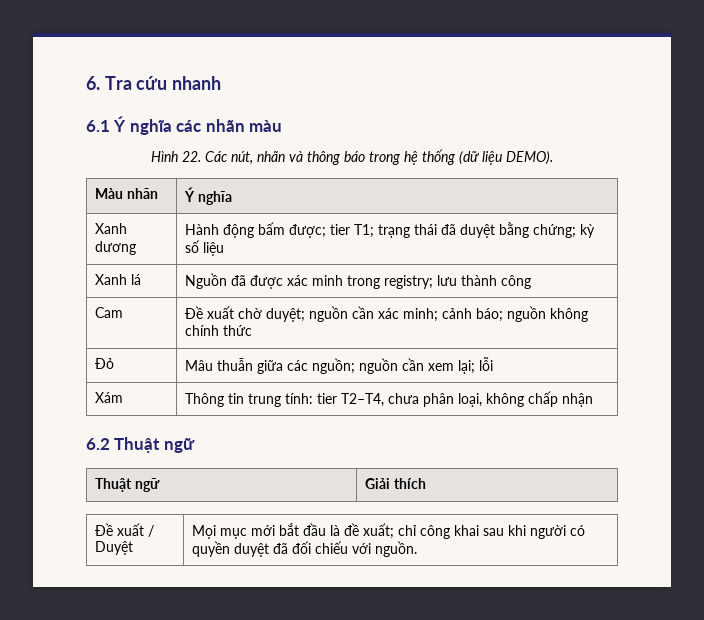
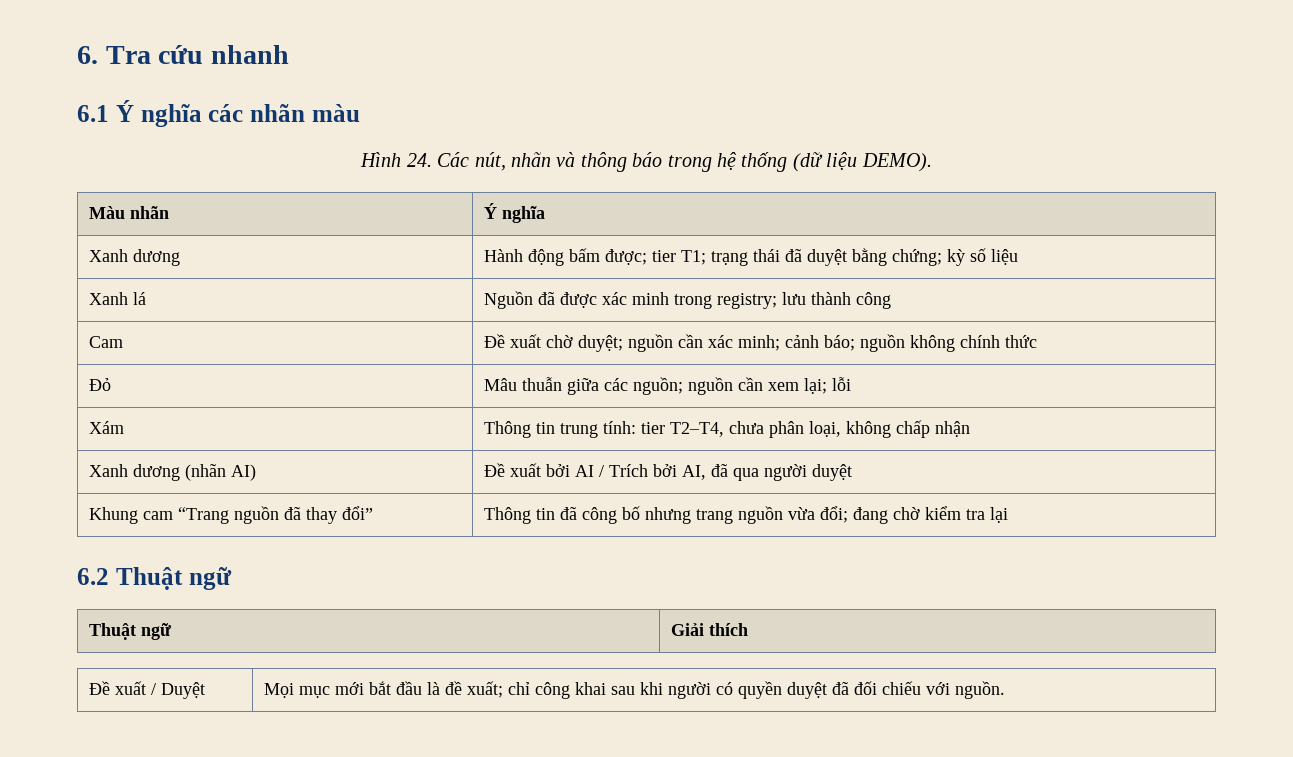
- Hình 22. Các nút, nhãn và thông báo trong hệ thống (dữ liệu DEMO).
+ Hình 24. Các nút, nhãn và thông báo trong hệ thống (dữ liệu DEMO).
+ Xanh dương (nhãn AI) | Đề xuất bởi AI / Trích bởi AI, đã qua người duyệt
+ Khung cam “Trang nguồn đã thay đổi” | Thông tin đã công bố nhưng trang nguồn vừa đổi; đang chờ kiểm tra lại

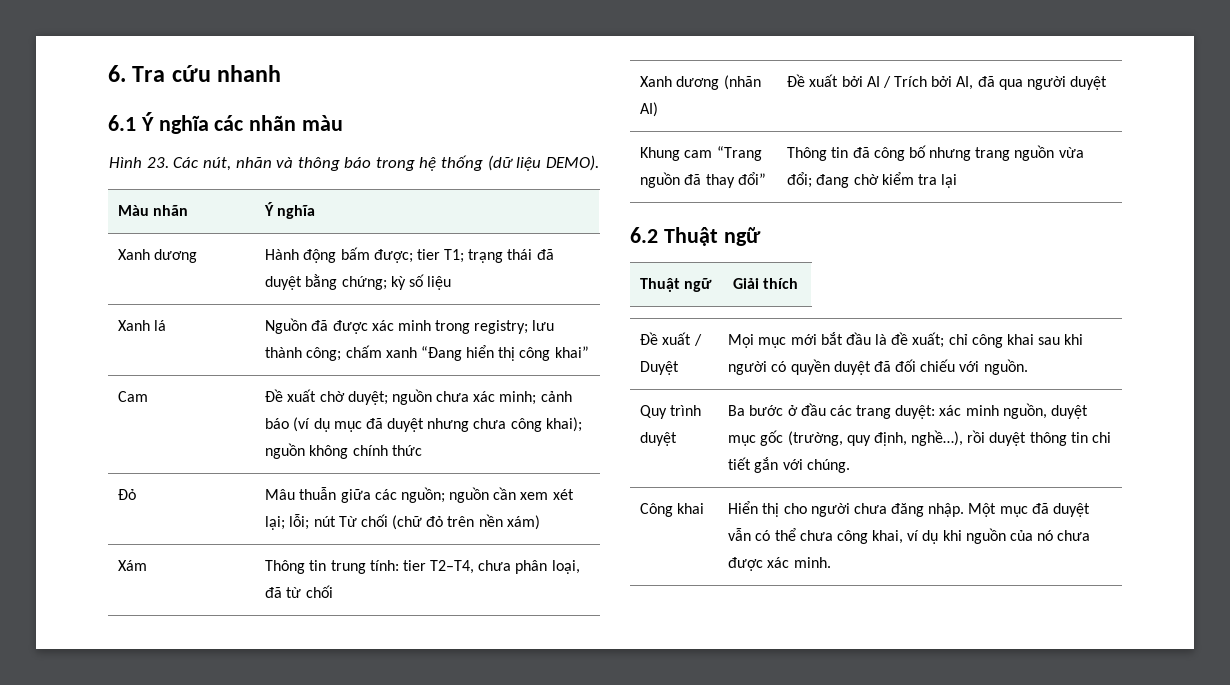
- Hình 24. Các nút, nhãn và thông báo trong hệ thống (dữ liệu DEMO).
+ Hình 23. Các nút, nhãn và thông báo trong hệ thống (dữ liệu DEMO).
- Xanh lá | Nguồn đã được xác minh trong registry; lưu thành công
+ Xanh lá | Nguồn đã được xác minh trong registry; lưu thành công; chấm xanh “Đang hiển thị công khai”
- Cam | Đề xuất chờ duyệt; nguồn cần xác minh; cảnh báo; nguồn không chính thức
+ Cam | Đề xuất chờ duyệt; nguồn chưa xác minh; cảnh báo (ví dụ mục đã duyệt nhưng chưa công khai); nguồn không chính thức
- Đỏ | Mâu thuẫn giữa các nguồn; nguồn cần xem lại; lỗi
+ Đỏ | Mâu thuẫn giữa các nguồn; nguồn cần xem xét lại; lỗi; nút Từ chối (chữ đỏ trên nền xám)
- Xám | Thông tin trung tính: tier T2–T4, chưa phân loại, không chấp nhận
+ Xám | Thông tin trung tính: tier T2–T4, chưa phân loại, đã từ chối
+ Quy trình duyệt | Ba bước ở đầu các trang duyệt: xác minh nguồn, duyệt mục gốc (trường, quy định, nghề…), rồi duyệt thông tin chi tiết gắn với chúng.
+ Công khai | Hiển thị cho người chưa đăng nhập. Một mục đã duyệt vẫn có thể chưa công khai, ví dụ khi nguồn của nó chưa được xác minh.

